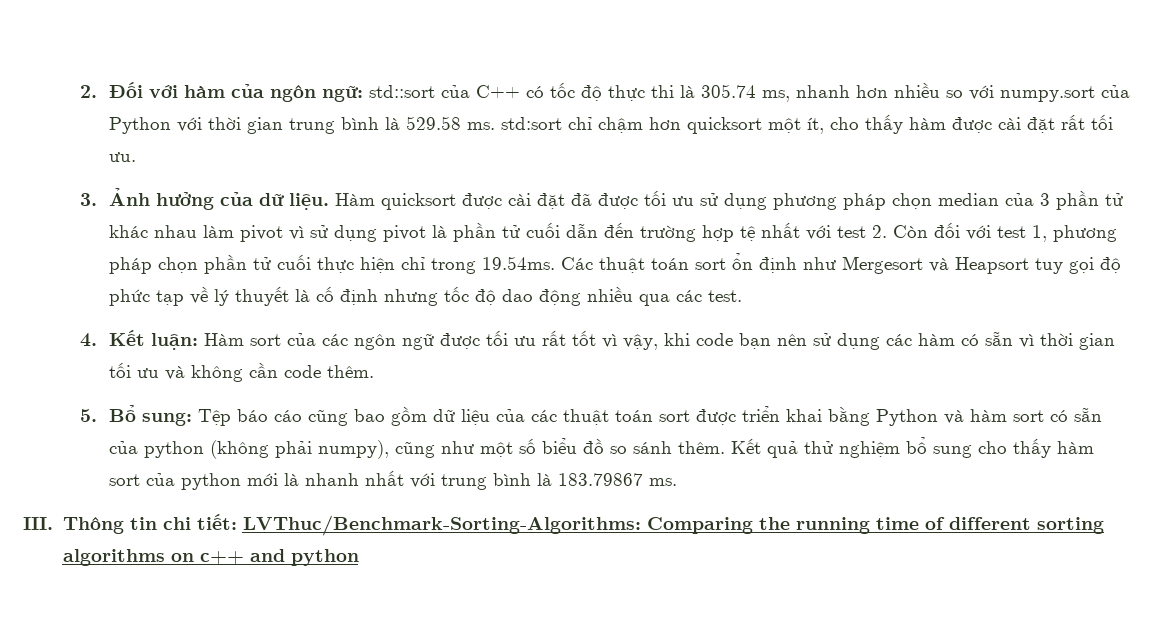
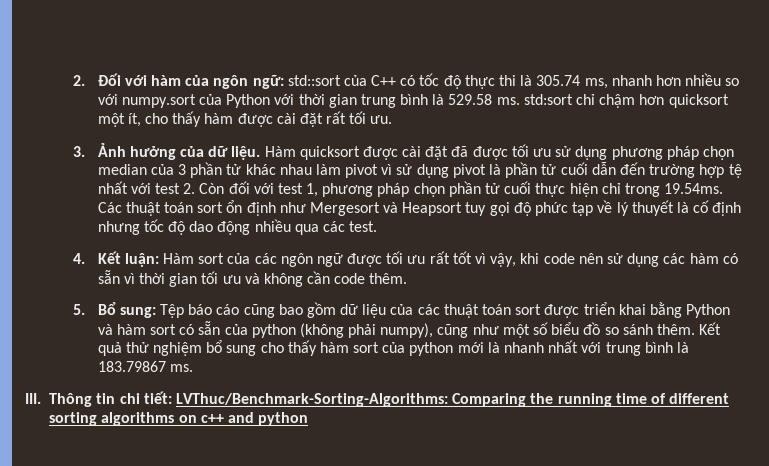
- 4. Kết luận: Hàm sort của các ngôn ngữ được tối ưu rất tốt vì vậy, khi code bạn nên sử dụng các hàm có sẵn vì thời gian tối ưu và không cần code thêm.
+ 4. Kết luận: Hàm sort của các ngôn ngữ được tối ưu rất tốt vì vậy, khi code nên sử dụng các hàm có sẵn vì thời gian tối ưu và không cần code thêm.

